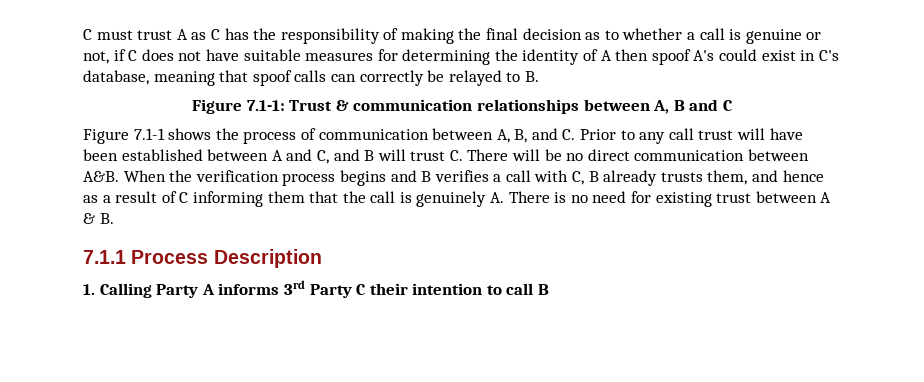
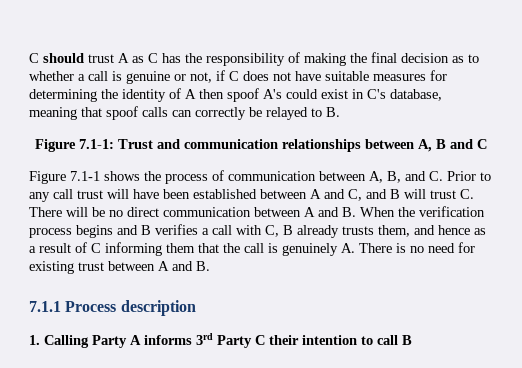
- C must trust A as C has the responsibility of making the final decision as to whether a call is genuine or not, if C does not have suitable measures for determining the identity of A then spoof A's could exist in C's database, meaning that spoof calls can correctly be relayed to B.
+ C should trust A as C has the responsibility of making the final decision as to whether a call is genuine or not, if C does not have suitable measures for determining the identity of A then spoof A's could exist in C's database, meaning that spoof calls can correctly be relayed to B.
- Figure 7.1-1: Trust & communication relationships between A, B and C
+ Figure 7.1-1: Trust and communication relationships between A, B and C
- Figure 7.1-1 shows the process of communication between A, B, and C. Prior to any call trust will have been established between A and C, and B will trust C. There will be no direct communication between A&B. When the verification process begins and B verifies a call with C, B already trusts them, and hence as a result of C informing them that the call is genuinely A. There is no need for existing trust between A & B.
+ Figure 7.1-1 shows the process of communication between A, B, and C. Prior to any call trust will have been established between A and C, and B will trust C. There will be no direct communication between A and B. When the verification process begins and B verifies a call with C, B already trusts them, and hence as a result of C informing them that the call is genuinely A. There is no need for existing trust between A and B.
- 7.1.1 Process Description
+ 7.1.1 Process description

